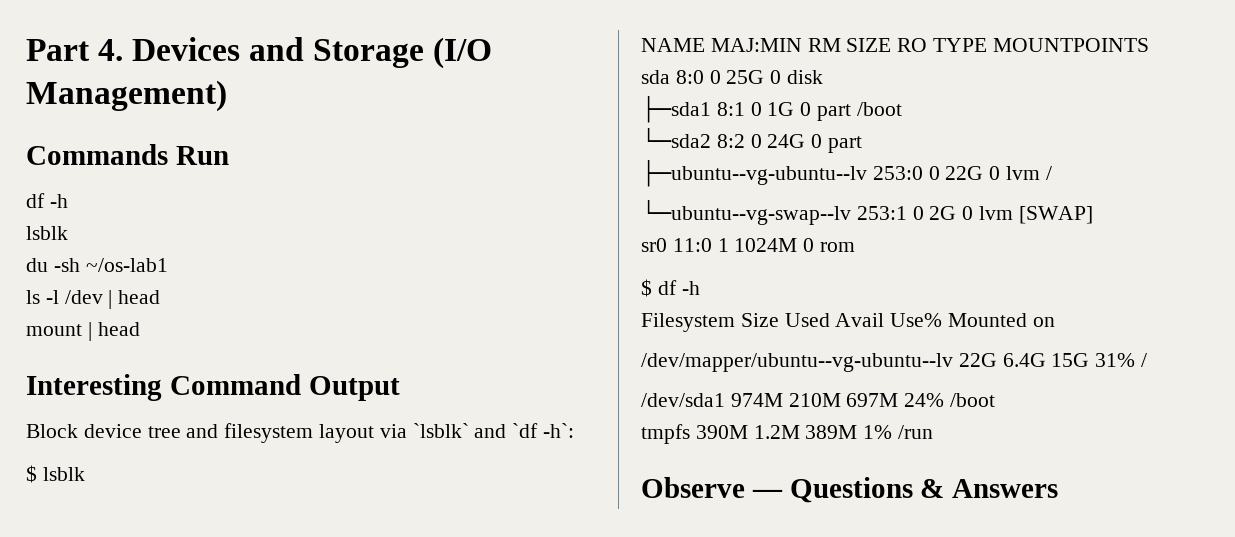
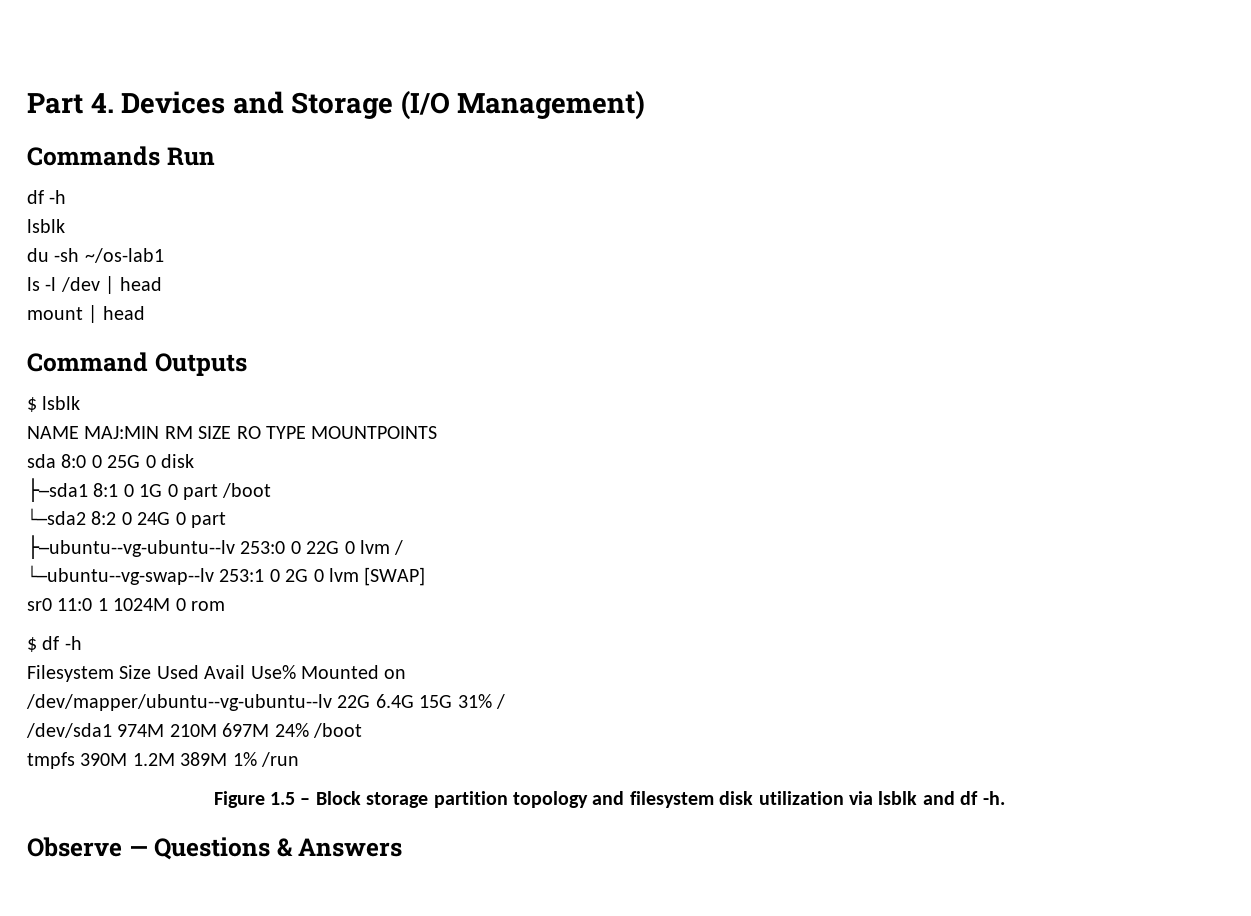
- Interesting Command Output
- Block device tree and filesystem layout via `lsblk` and `df -h`:
+ Command Outputs
+ Figure 1.5 – Block storage partition topology and filesystem disk utilization via lsblk and df -h.

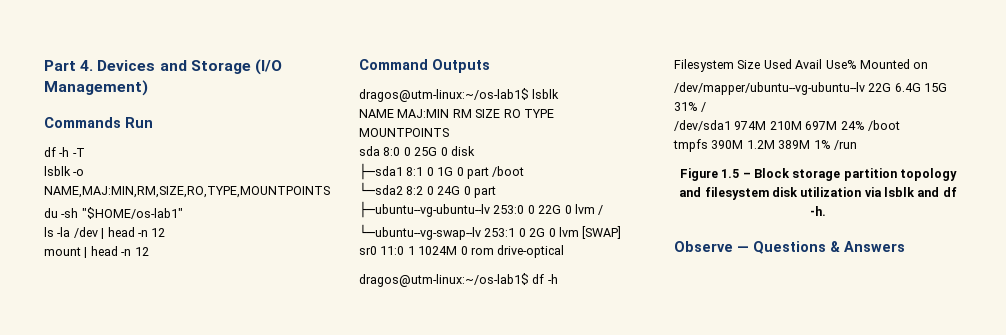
  Commands Run
- df -h
- lsblk
+ df -h -T
+ lsblk -o NAME,MAJ:MIN,RM,SIZE,RO,TYPE,MOUNTPOINTS
- du -sh ~/os-lab1
+ du -sh "$HOME/os-lab1"
- ls -l /dev | head
+ ls -la /dev | head -n 12
- mount | head
+ mount | head -n 12
- $ lsblk
+ dragos@utm-linux:~/os-lab1$ lsblk
- sr0 11:0 1 1024M 0 rom
- $ df -h
+ sr0 11:0 1 1024M 0 rom drive-optical
+ dragos@utm-linux:~/os-lab1$ df -h

